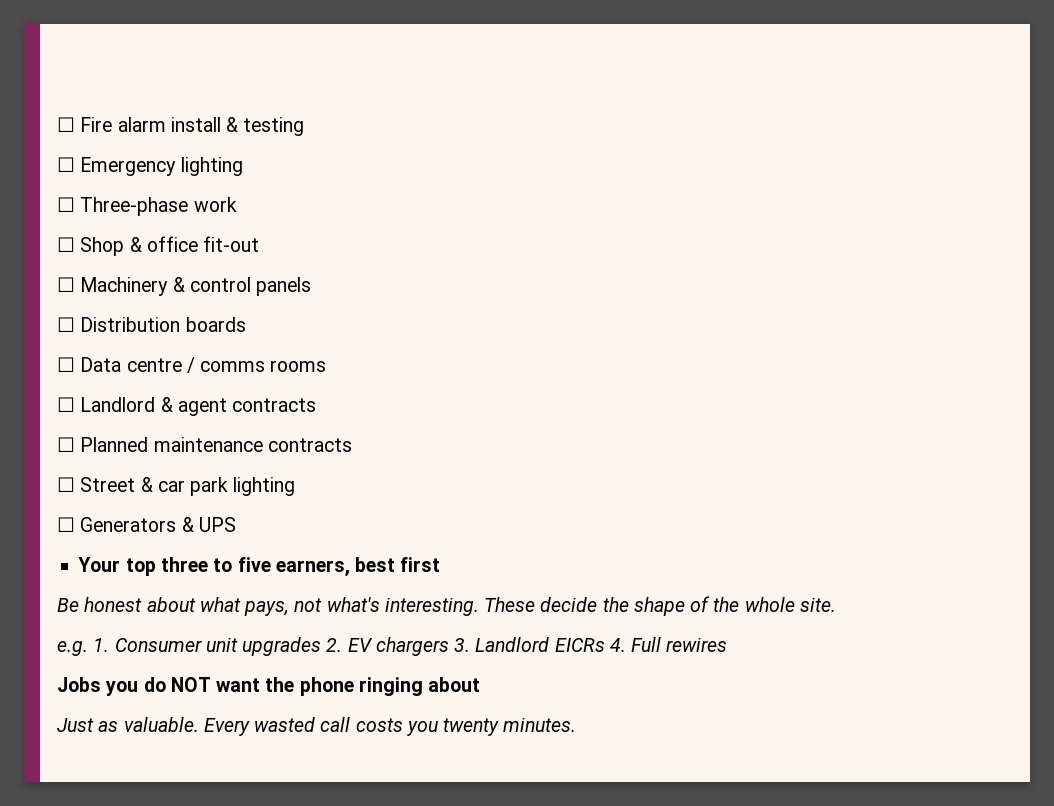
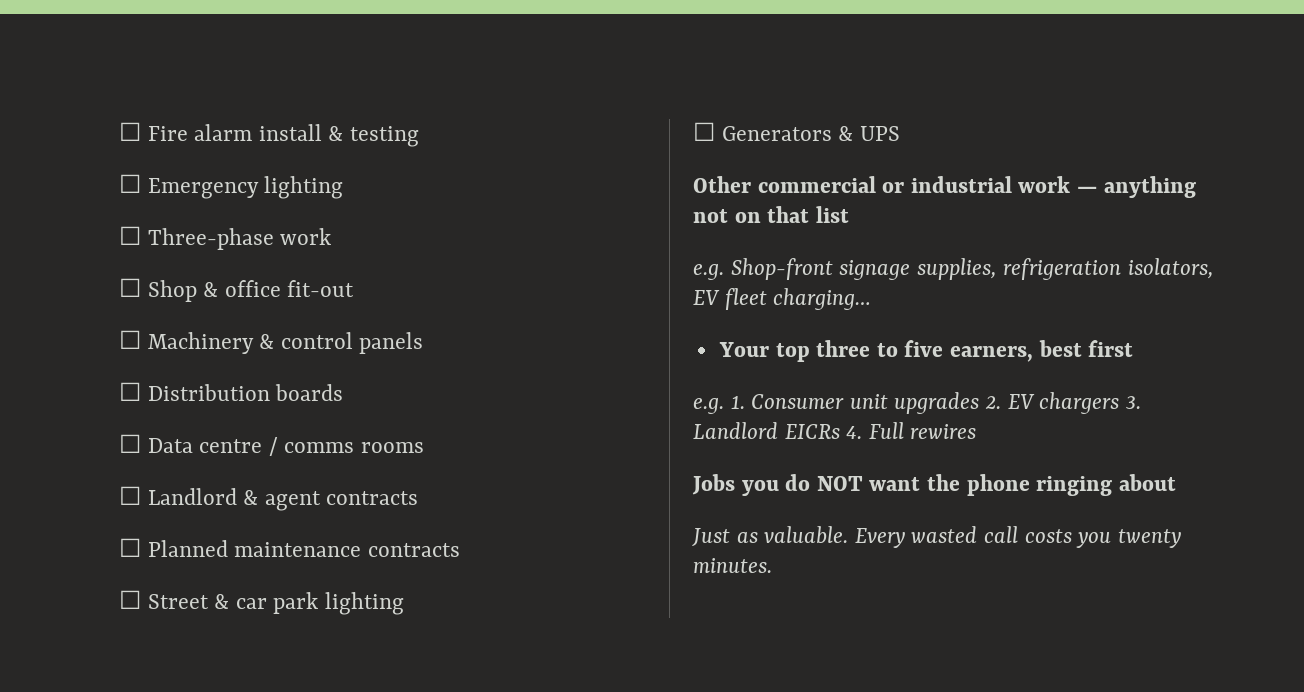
+ Other commercial or industrial work — anything not on that list
+ e.g. Shop-front signage supplies, refrigeration isolators, EV fleet charging…
- Be honest about what pays, not what's interesting. These decide the shape of the whole site.

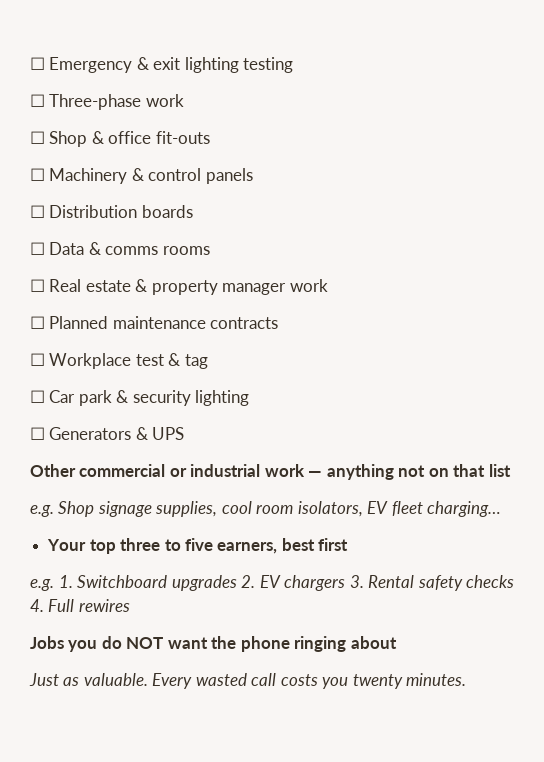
- ☐ Fire alarm install & testing
- ☐ Emergency lighting
+ ☐ Emergency & exit lighting testing
- ☐ Shop & office fit-out
+ ☐ Shop & office fit-outs
- ☐ Data centre / comms rooms
+ ☐ Data & comms rooms
- ☐ Landlord & agent contracts
+ ☐ Real estate & property manager work
- ☐ Street & car park lighting
+ ☐ Workplace test & tag
+ ☐ Car park & security lighting
- e.g. Shop-front signage supplies, refrigeration isolators, EV fleet charging…
+ e.g. Shop signage supplies, cool room isolators, EV fleet charging…
- e.g. 1. Consumer unit upgrades 2. EV chargers 3. Landlord EICRs 4. Full rewires
+ e.g. 1. Switchboard upgrades 2. EV chargers 3. Rental safety checks 4. Full rewires

